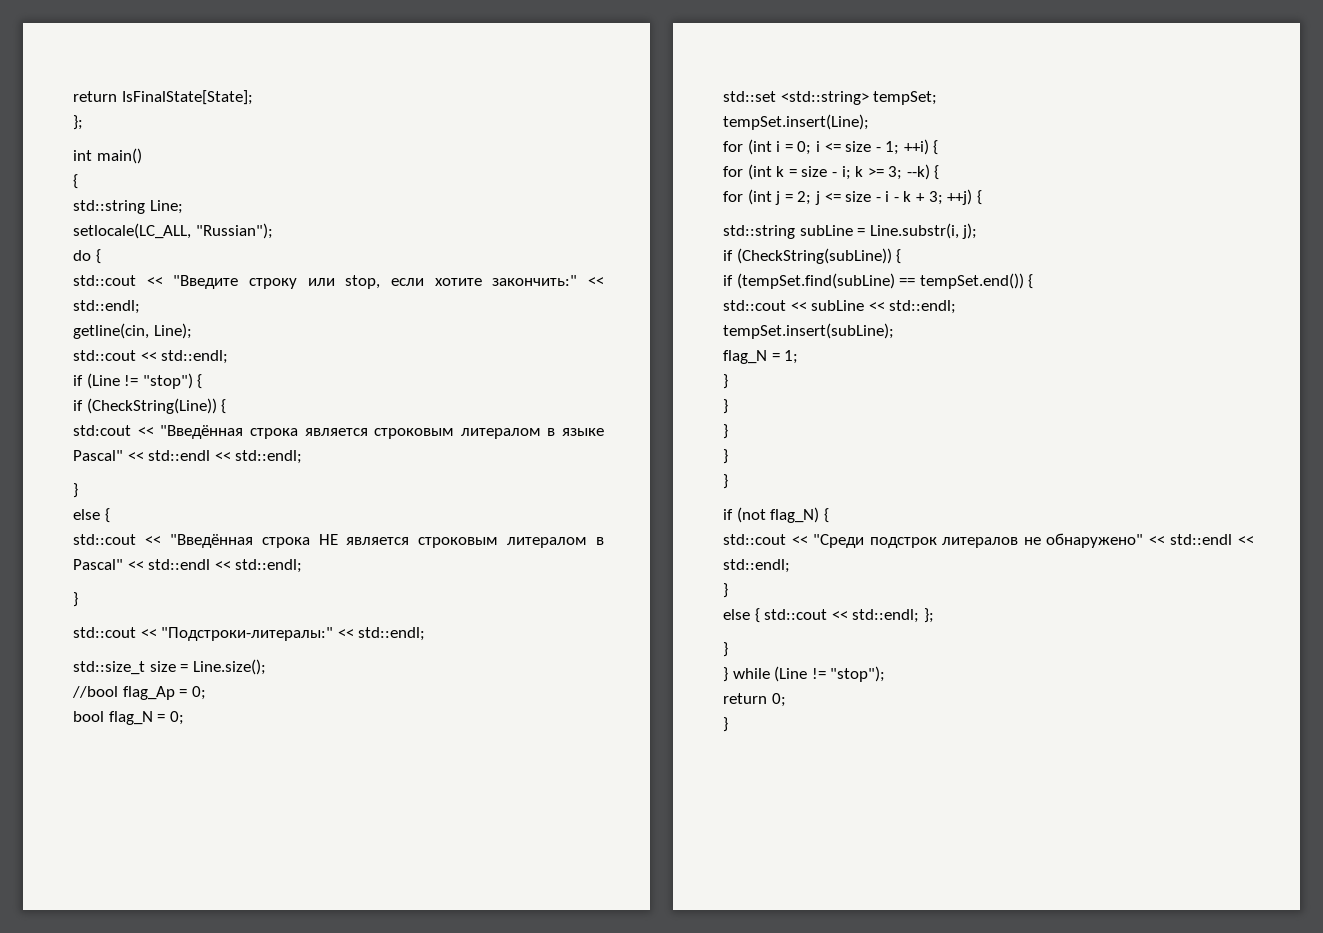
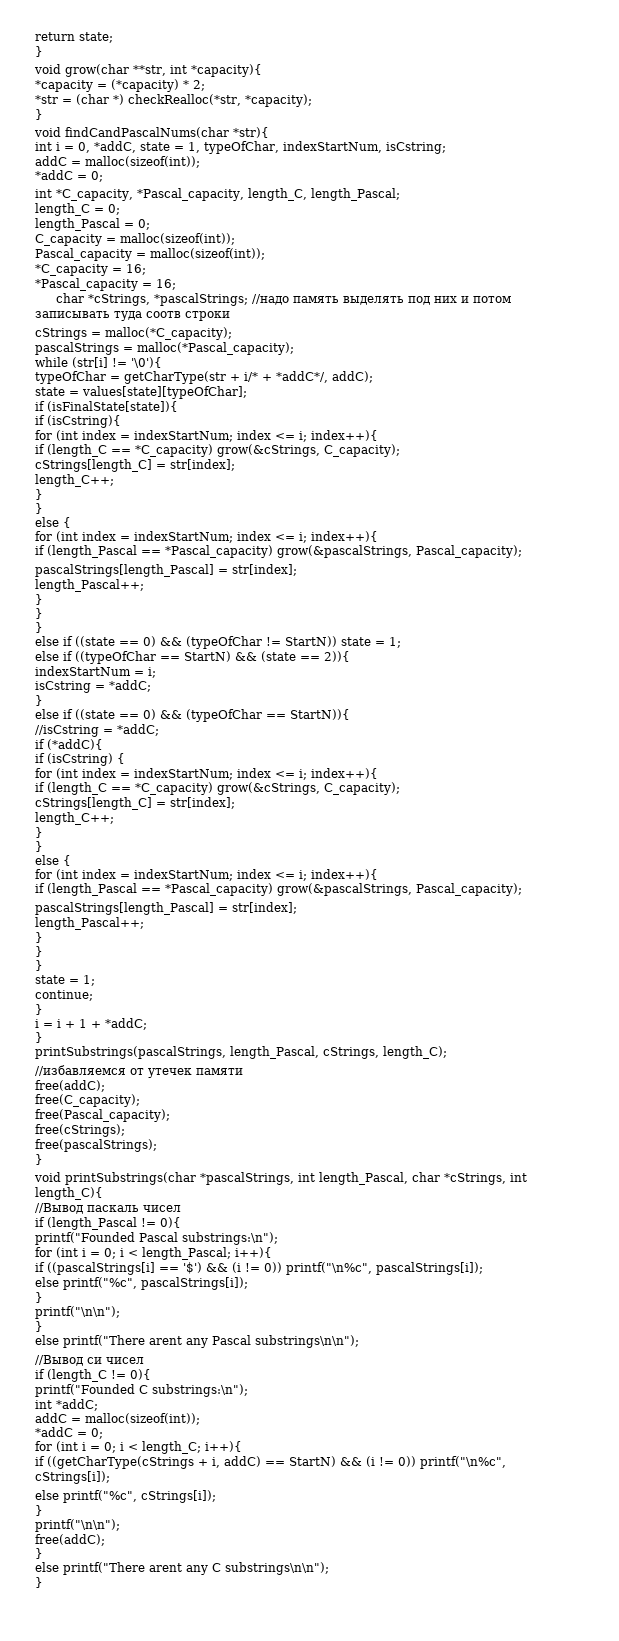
- return IsFinalState[State];
- };
- int main()
- {
- std::string Line;
- setlocale(LC_ALL, "Russian");
- do {
- std::cout << "Введите строку или stop, если хотите закончить:" << std::endl;
- getline(cin, Line);
- std::cout << std::endl;
- if (Line != "stop") {
- if (CheckString(Line)) {
- std:cout << "Введённая строка является строковым литералом в языке Pascal" << std::endl << std::endl;
+ return state;
+ }
+ void grow(char **str, int *capacity){
+ *capacity = (*capacity) * 2;
+ *str = (char *) checkRealloc(*str, *capacity);
+ }
+ void findCandPascalNums(char *str){
+ int i = 0, *addC, state = 1, typeOfChar, indexStartNum, isCstring;
+ addC = malloc(sizeof(int));
+ *addC = 0;
+ int *C_capacity, *Pascal_capacity, length_C, length_Pascal;
+ length_C = 0;
+ length_Pascal = 0;
+ C_capacity = malloc(sizeof(int));
+ Pascal_capacity = malloc(sizeof(int));
+ *C_capacity = 16;
+ *Pascal_capacity = 16;
+ char *cStrings, *pascalStrings; //надо память выделять под них и потом записывать туда соотв строки
+ cStrings = malloc(*C_capacity);
+ pascalStrings = malloc(*Pascal_capacity);
+ while (str[i] != '\0'){
+ typeOfChar = getCharType(str + i/* + *addC*/, addC);
+ state = values[state][typeOfChar];
+ if (isFinalState[state]){
+ if (isCstring){
+ for (int index = indexStartNum; index <= i; index++){
+ if (length_C == *C_capacity) grow(&cStrings, C_capacity);
+ cStrings[length_C] = str[index];
+ length_C++;
+ }
  }
  else {
- std::cout << "Введённая строка НЕ является строковым литералом в Pascal" << std::endl << std::endl;
- }
- std::cout << "Подстроки-литералы:" << std::endl;
- std::size_t size = Line.size();
- //bool flag_Ap = 0;
- bool flag_N = 0;
- std::set <std::string> tempSet;
- tempSet.insert(Line);
- for (int i = 0; i <= size - 1; ++i) {
- for (int k = size - i; k >= 3; --k) {
- for (int j = 2; j <= size - i - k + 3; ++j) {
- std::string subLine = Line.substr(i, j);
- if (CheckString(subLine)) {
- if (tempSet.find(subLine) == tempSet.end()) {
- std::cout << subLine << std::endl;
- tempSet.insert(subLine);
- flag_N = 1;
+ for (int index = indexStartNum; index <= i; index++){
+ if (length_Pascal == *Pascal_capacity) grow(&pascalStrings, Pascal_capacity);
+ pascalStrings[length_Pascal] = str[index];
+ length_Pascal++;
  }
  }
  }
+ else if ((state == 0) && (typeOfChar != StartN)) state = 1;
+ else if ((typeOfChar == StartN) && (state == 2)){
+ indexStartNum = i;
+ isCstring = *addC;
+ }
+ else if ((state == 0) && (typeOfChar == StartN)){
+ //isCstring = *addC;
+ if (*addC){
+ if (isCstring) {
+ for (int index = indexStartNum; index <= i; index++){
+ if (length_C == *C_capacity) grow(&cStrings, C_capacity);
+ cStrings[length_C] = str[index];
+ length_C++;
  }
  }
- if (not flag_N) {
- std::cout << "Среди подстрок литералов не обнаружено" << std::endl << std::endl;
+ else {
+ for (int index = indexStartNum; index <= i; index++){
+ if (length_Pascal == *Pascal_capacity) grow(&pascalStrings, Pascal_capacity);
+ pascalStrings[length_Pascal] = str[index];
+ length_Pascal++;
  }
- else { std::cout << std::endl; };
  }
- } while (Line != "stop");
- return 0;
+ }
+ state = 1;
+ continue;
+ }
+ i = i + 1 + *addC;
+ }
+ printSubstrings(pascalStrings, length_Pascal, cStrings, length_C);
+ //избавляемся от утечек памяти
+ free(addC);
+ free(C_capacity);
+ free(Pascal_capacity);
+ free(cStrings);
+ free(pascalStrings);
+ }
+ void printSubstrings(char *pascalStrings, int length_Pascal, char *cStrings, int length_C){
+ //Вывод паскаль чисел
+ if (length_Pascal != 0){
+ printf("Founded Pascal substrings:\n");
+ for (int i = 0; i < length_Pascal; i++){
+ if ((pascalStrings[i] == '$') && (i != 0)) printf("\n%c", pascalStrings[i]);
+ else printf("%c", pascalStrings[i]);
+ }
+ printf("\n\n");
+ }
+ else printf("There arent any Pascal substrings\n\n");
+ //Вывод си чисел
+ if (length_C != 0){
+ printf("Founded C substrings:\n");
+ int *addC;
+ addC = malloc(sizeof(int));
+ *addC = 0;
+ for (int i = 0; i < length_C; i++){
+ if ((getCharType(cStrings + i, addC) == StartN) && (i != 0)) printf("\n%c", cStrings[i]);
+ else printf("%c", cStrings[i]);
+ }
+ printf("\n\n");
+ free(addC);
+ }
+ else printf("There arent any C substrings\n\n");

